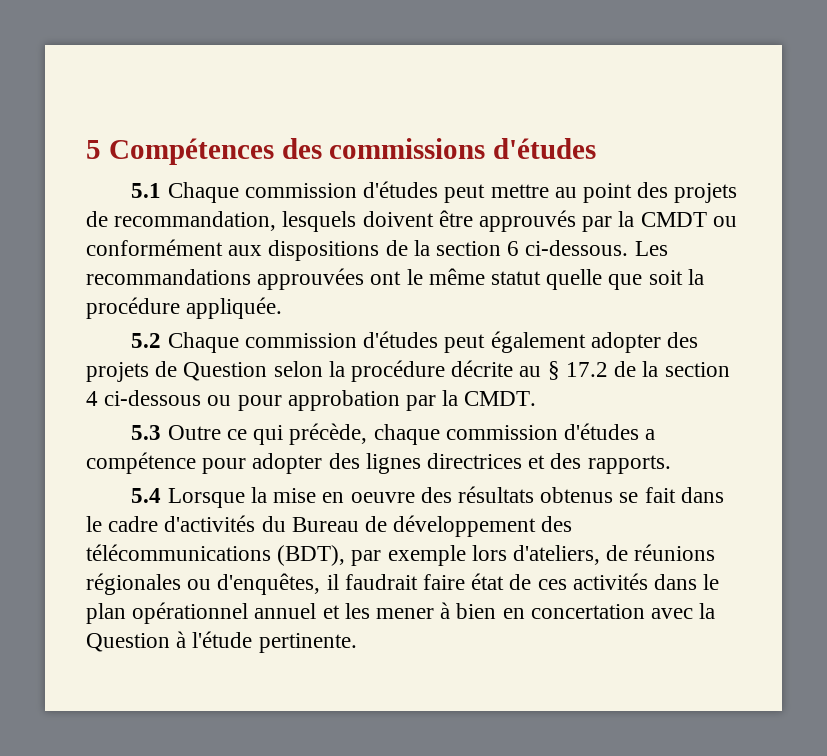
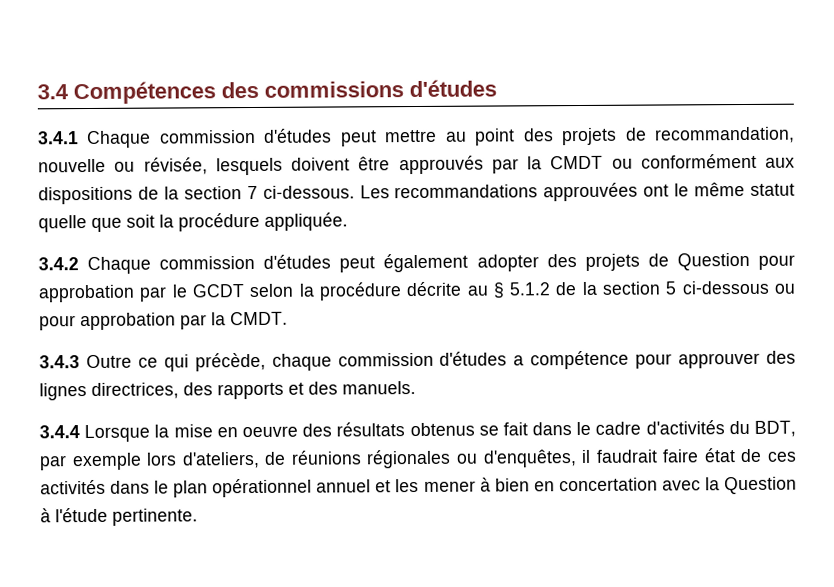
- 5 Compétences des commissions d'études
+ 3.4 Compétences des commissions d'études
- 5.1 Chaque commission d'études peut mettre au point des projets de recommandation, lesquels doivent être approuvés par la CMDT ou conformément aux dispositions de la section 6 ci-dessous.
+ 3.4.1 Chaque commission d'études peut mettre au point des projets de recommandation, nouvelle ou révisée, lesquels doivent être approuvés par la CMDT ou conformément aux dispositions de la section 7 ci-dessous.
- 5.2 Chaque commission d'études peut également adopter des projets de Question selon la procédure décrite au § 17.2 de la section 4 ci-dessous ou pour approbation par la CMDT.
+ 3.4.2 Chaque commission d'études peut également adopter des projets de Question pour approbation par le GCDT selon la procédure décrite au § 5.1.2 de la section 5 ci-dessous ou pour approbation par la CMDT.
- 5.3 Outre ce qui précède, chaque commission d'études a compétence pour adopter des lignes directrices et des rapports.
- 5.4 Lorsque la mise en oeuvre des résultats obtenus se fait dans le cadre d'activités du Bureau de développement des télécommunications (BDT), par exemple lors d'ateliers, de réunions régionales ou d'enquêtes, il faudrait faire état de ces activités dans le plan opérationnel annuel et les mener à bien en concertation avec la Question à l'étude pertinente.
+ 3.4.3 Outre ce qui précède, chaque commission d'études a compétence pour approuver des lignes directrices, des rapports et des manuels.
+ 3.4.4 Lorsque la mise en oeuvre des résultats obtenus se fait dans le cadre d'activités du BDT, par exemple lors d'ateliers, de réunions régionales ou d'enquêtes, il faudrait faire état de ces activités dans le plan opérationnel annuel et les mener à bien en concertation avec la Question à l'étude pertinente.

